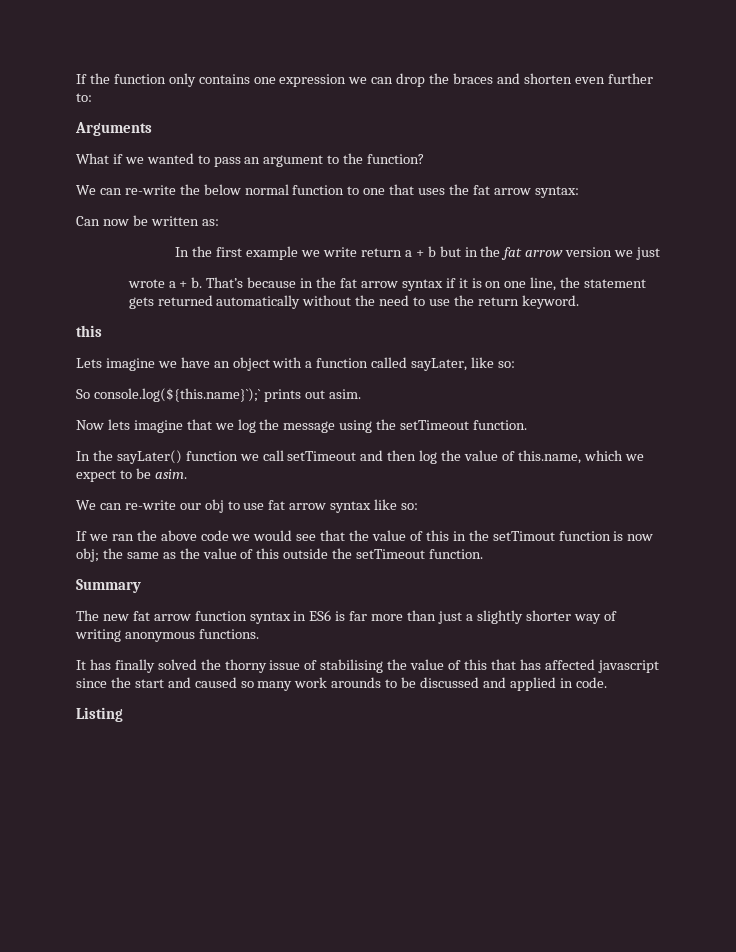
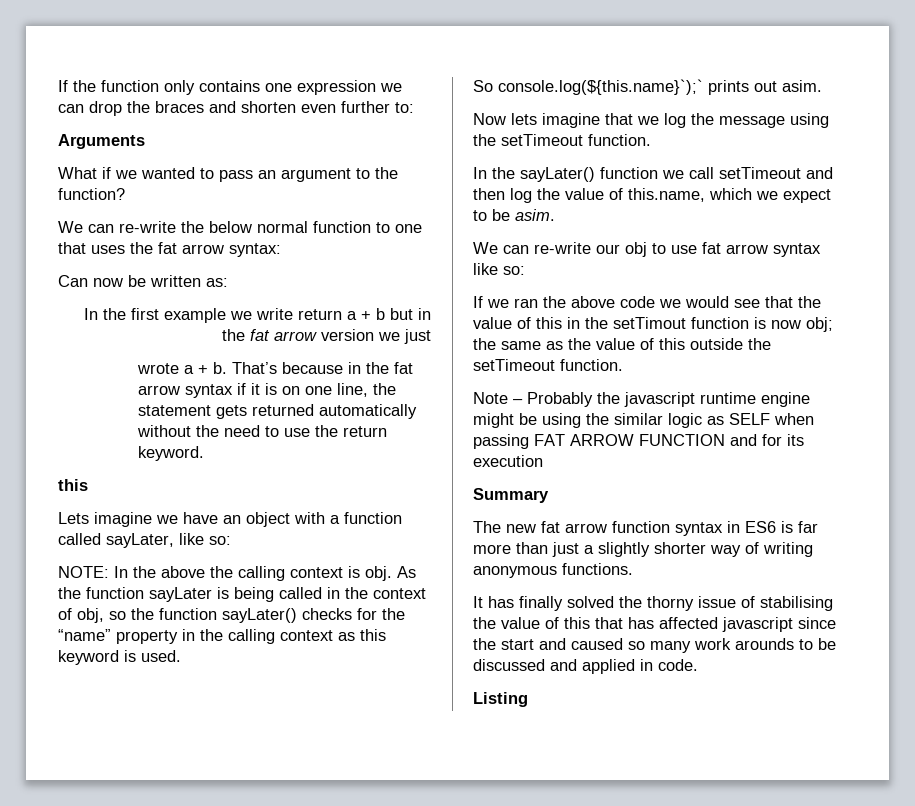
+ NOTE: In the above the calling context is obj. As the function sayLater is being called in the context of obj, so the function sayLater() checks for the “name” property in the calling context as this keyword is used.
+ Note – Probably the javascript runtime engine might be using the similar logic as SELF when passing FAT ARROW FUNCTION and for its execution

